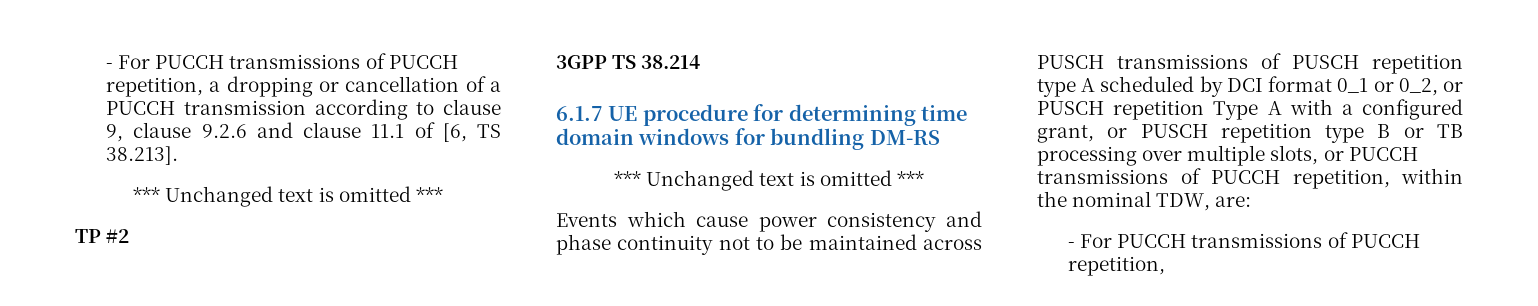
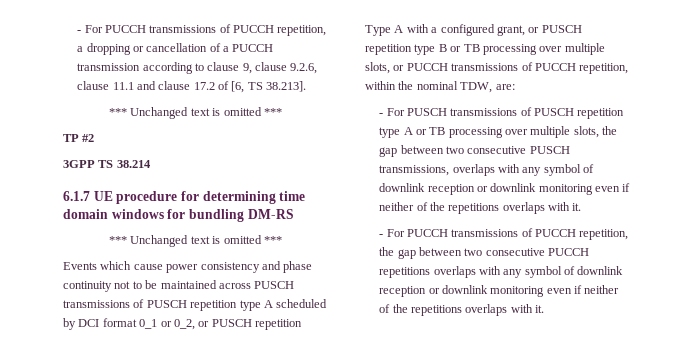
- - For PUCCH transmissions of PUCCH repetition, a dropping or cancellation of a PUCCH transmission according to clause 9, clause 9.2.6 and clause 11.1 of [6, TS 38.213].
+ - For PUCCH transmissions of PUCCH repetition, a dropping or cancellation of a PUCCH transmission according to clause 9, clause 9.2.6, clause 11.1 and clause 17.2 of [6, TS 38.213].
  Events which cause power consistency and phase continuity not to be maintained across PUSCH transmissions of PUSCH repetition type A scheduled by DCI format 0_1 or 0_2, or PUSCH repetition Type A with a configured grant, or PUSCH repetition type B or TB processing over multiple slots, or PUCCH transmissions of PUCCH repetition, within the nominal TDW, are:
- - For PUCCH transmissions of PUCCH repetition,
+ - For PUSCH transmissions of PUSCH repetition type A or TB processing over multiple slots, the gap between two consecutive PUSCH transmissions, overlaps with any symbol of downlink reception or downlink monitoring even if neither of the repetitions overlaps with it.
+ - For PUCCH transmissions of PUCCH repetition, the gap between two consecutive PUCCH repetitions overlaps with any symbol of downlink reception or downlink monitoring even if neither of the repetitions overlaps with it.

